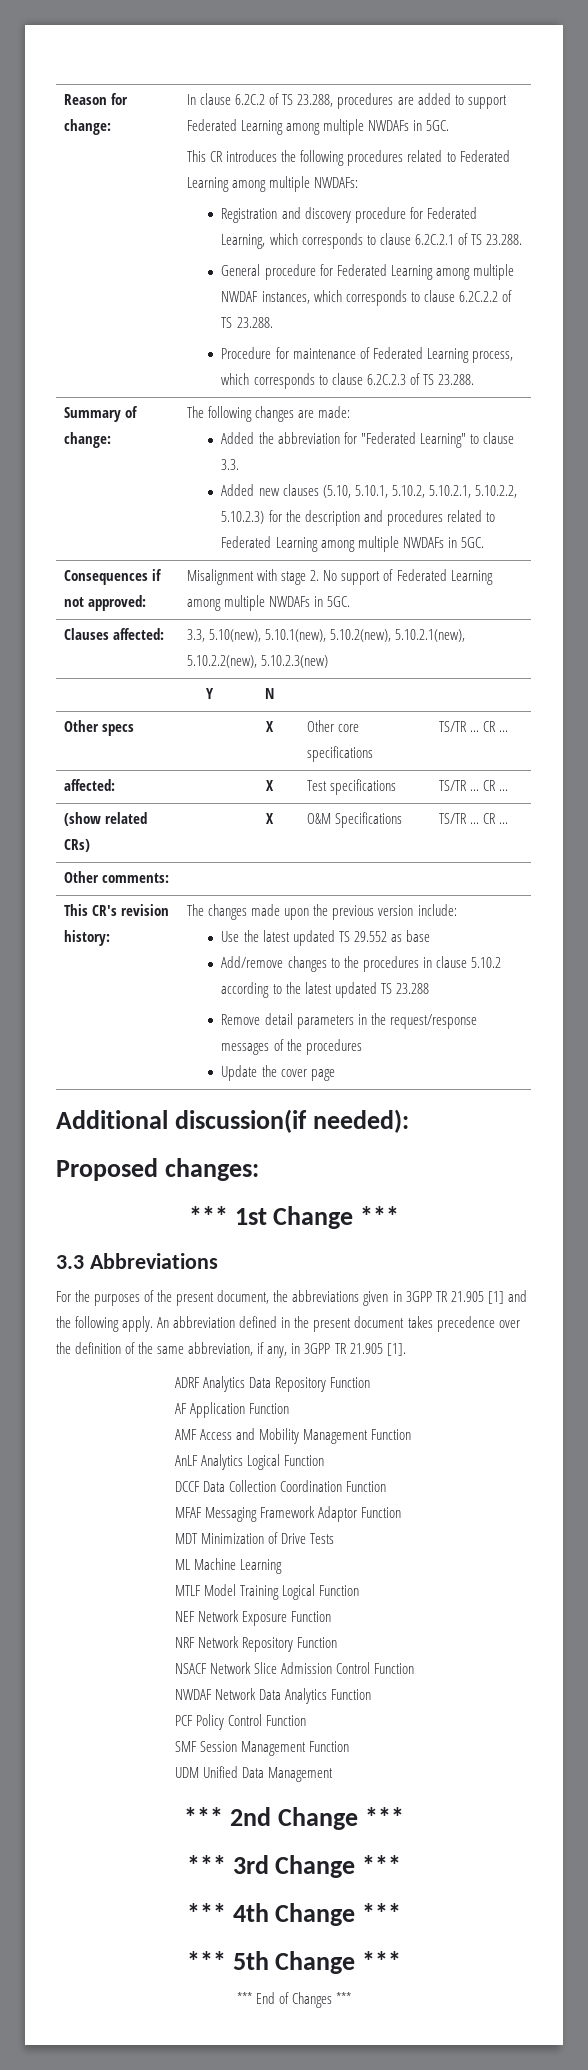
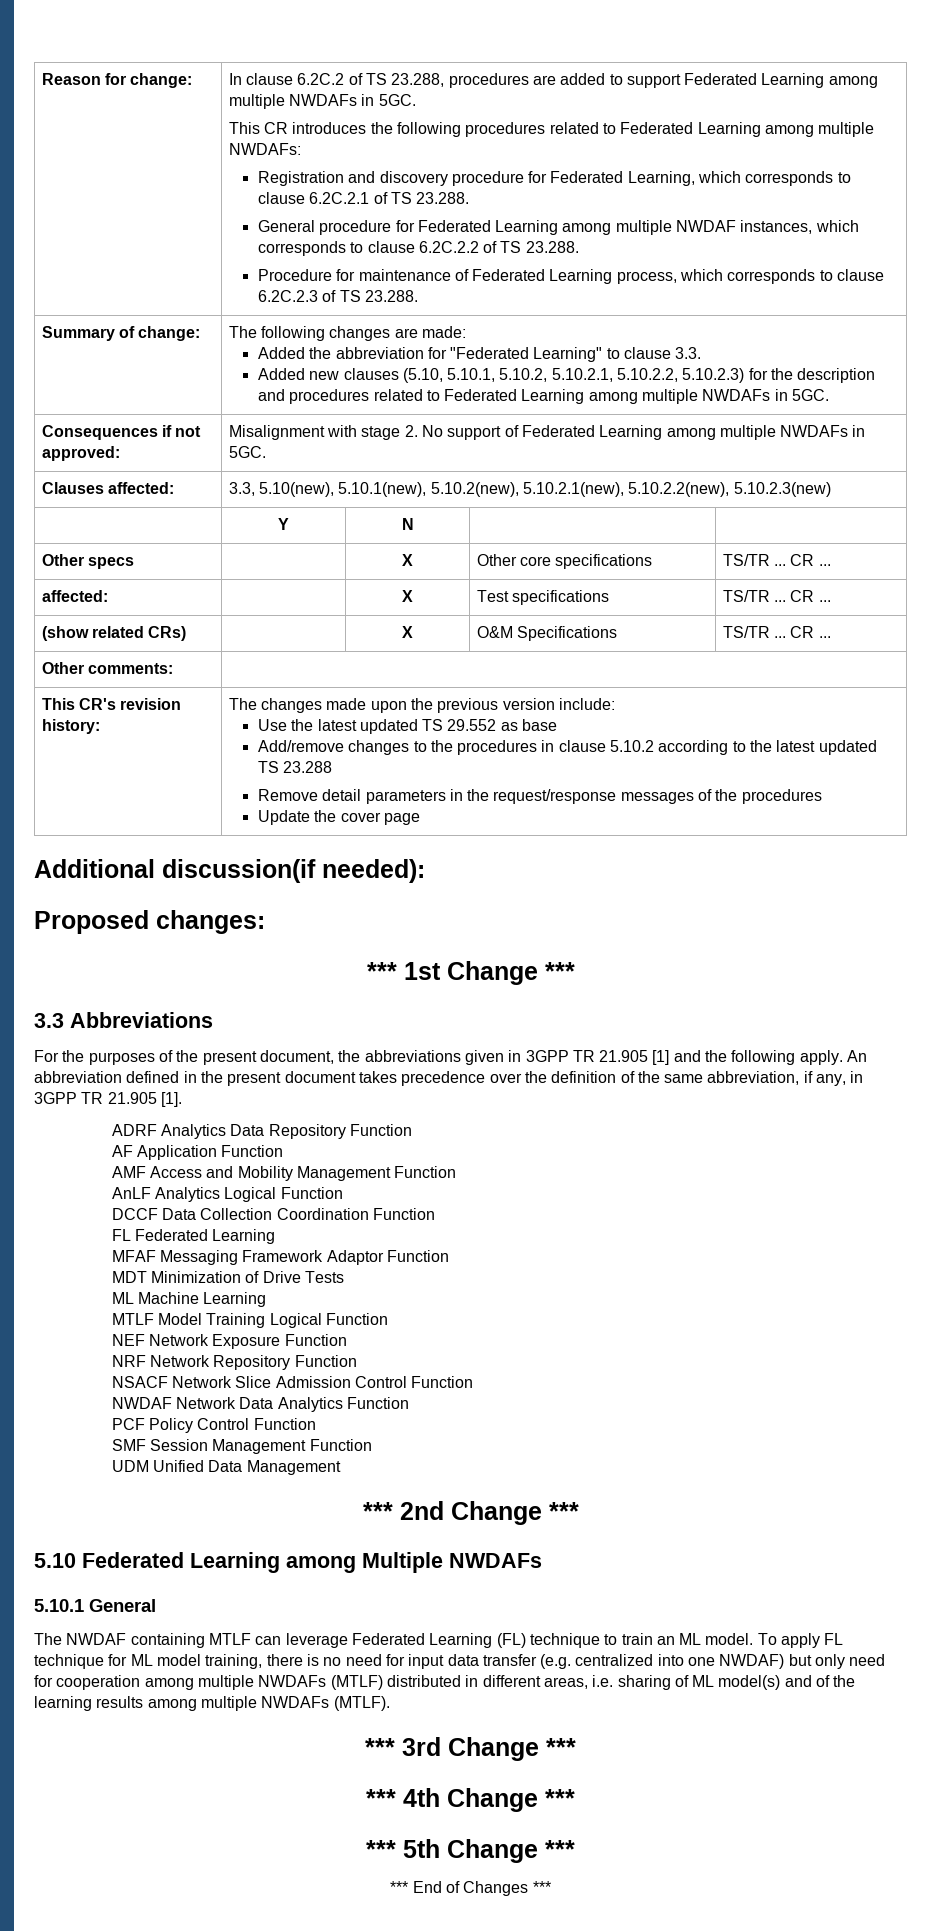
+ FL Federated Learning
+ 5.10 Federated Learning among Multiple NWDAFs
+ 5.10.1 General
+ The NWDAF containing MTLF can leverage Federated Learning (FL) technique to train an ML model. To apply FL technique for ML model training, there is no need for input data transfer (e.g. centralized into one NWDAF) but only need for cooperation among multiple NWDAFs (MTLF) distributed in different areas, i.e. sharing of ML model(s) and of the learning results among multiple NWDAFs (MTLF).

